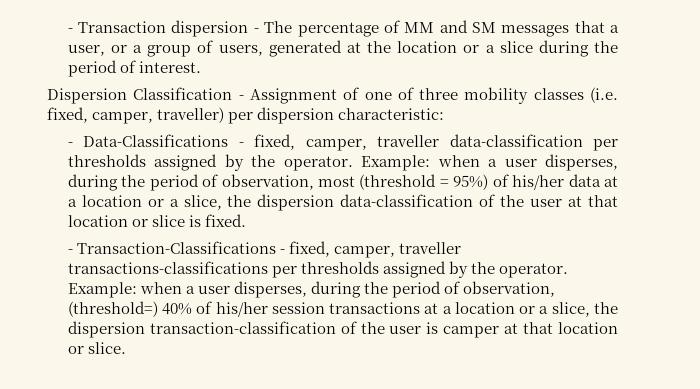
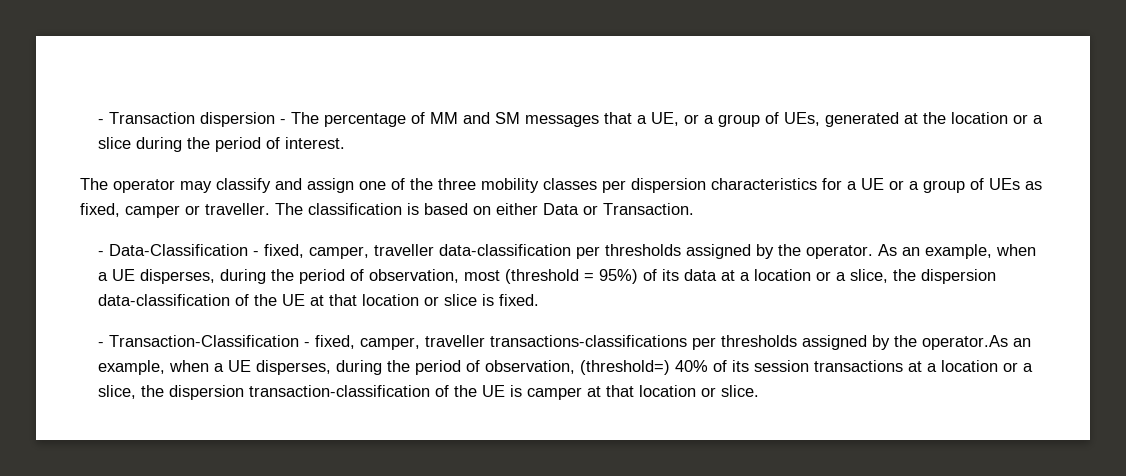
- - Transaction dispersion - The percentage of MM and SM messages that a user, or a group of users, generated at the location or a slice during the period of interest.
+ - Transaction dispersion - The percentage of MM and SM messages that a UE, or a group of UEs, generated at the location or a slice during the period of interest.
- Dispersion Classification - Assignment of one of three mobility classes (i.e. fixed, camper, traveller) per dispersion characteristic:
- - Data-Classifications - fixed, camper, traveller data-classification per thresholds assigned by the operator.
+ The operator may classify and assign one of the three mobility classes per dispersion characteristics for a UE or a group of UEs as fixed, camper or traveller. The classification is based on either Data or Transaction.
+ - Data-Classification - fixed, camper, traveller data-classification per thresholds assigned by the operator.
- Example: when a user disperses, during the period of observation, most (threshold = 95%) of his/her data at a location or a slice, the dispersion data-classification of the user at that location or slice is fixed.
+ As an example, when a UE disperses, during the period of observation, most (threshold = 95%) of its data at a location or a slice, the dispersion data-classification of the UE at that location or slice is fixed.
- - Transaction-Classifications - fixed, camper, traveller transactions-classifications per thresholds assigned by the operator. Example: when a user disperses, during the period of observation, (threshold=) 40% of his/her session transactions at a location or a slice, the dispersion transaction-classification of the user is camper at that location or slice.
+ - Transaction-Classification - fixed, camper, traveller transactions-classifications per thresholds assigned by the operator.As an example, when a UE disperses, during the period of observation, (threshold=) 40% of its session transactions at a location or a slice, the dispersion transaction-classification of the UE is camper at that location or slice.

